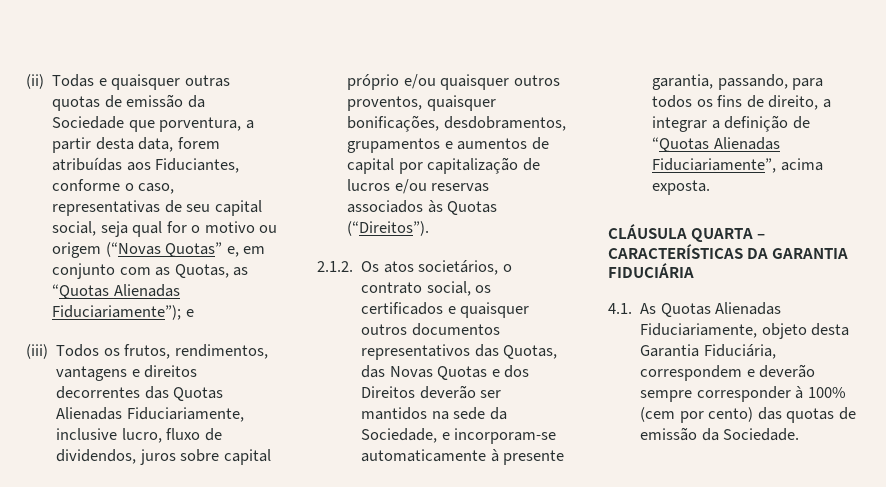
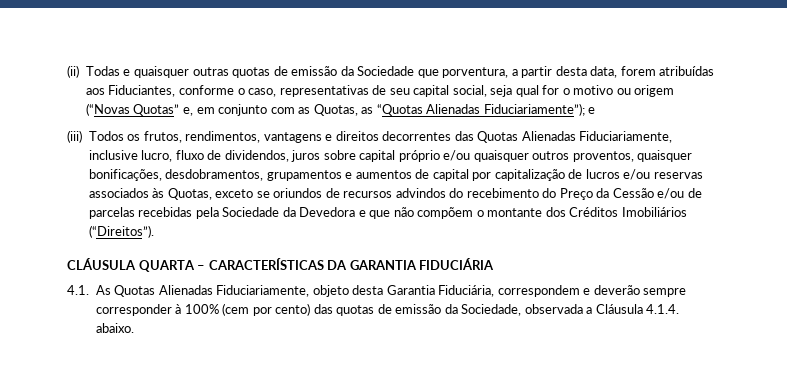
- (iii) Todos os frutos, rendimentos, vantagens e direitos decorrentes das Quotas Alienadas Fiduciariamente, inclusive lucro, fluxo de dividendos, juros sobre capital próprio e/ou quaisquer outros proventos, quaisquer bonificações, desdobramentos, grupamentos e aumentos de capital por capitalização de lucros e/ou reservas associados às Quotas (“Direitos”).
- 2.1.2. Os atos societários, o contrato social, os certificados e quaisquer outros documentos representativos das Quotas, das Novas Quotas e dos Direitos deverão ser mantidos na sede da Sociedade, e incorporam-se automaticamente à presente garantia, passando, para todos os fins de direito, a integrar a definição de “Quotas Alienadas Fiduciariamente”, acima exposta.
+ (iii) Todos os frutos, rendimentos, vantagens e direitos decorrentes das Quotas Alienadas Fiduciariamente, inclusive lucro, fluxo de dividendos, juros sobre capital próprio e/ou quaisquer outros proventos, quaisquer bonificações, desdobramentos, grupamentos e aumentos de capital por capitalização de lucros e/ou reservas associados às Quotas, exceto se oriundos de recursos advindos do recebimento do Preço da Cessão e/ou de parcelas recebidas pela Sociedade da Devedora e que não compõem o montante dos Créditos Imobiliários (“Direitos”).
- 4.1. As Quotas Alienadas Fiduciariamente, objeto desta Garantia Fiduciária, correspondem e deverão sempre corresponder à 100% (cem por cento) das quotas de emissão da Sociedade.
+ 4.1. As Quotas Alienadas Fiduciariamente, objeto desta Garantia Fiduciária, correspondem e deverão sempre corresponder à 100% (cem por cento) das quotas de emissão da Sociedade, observada a Cláusula 4.1.4. abaixo.

